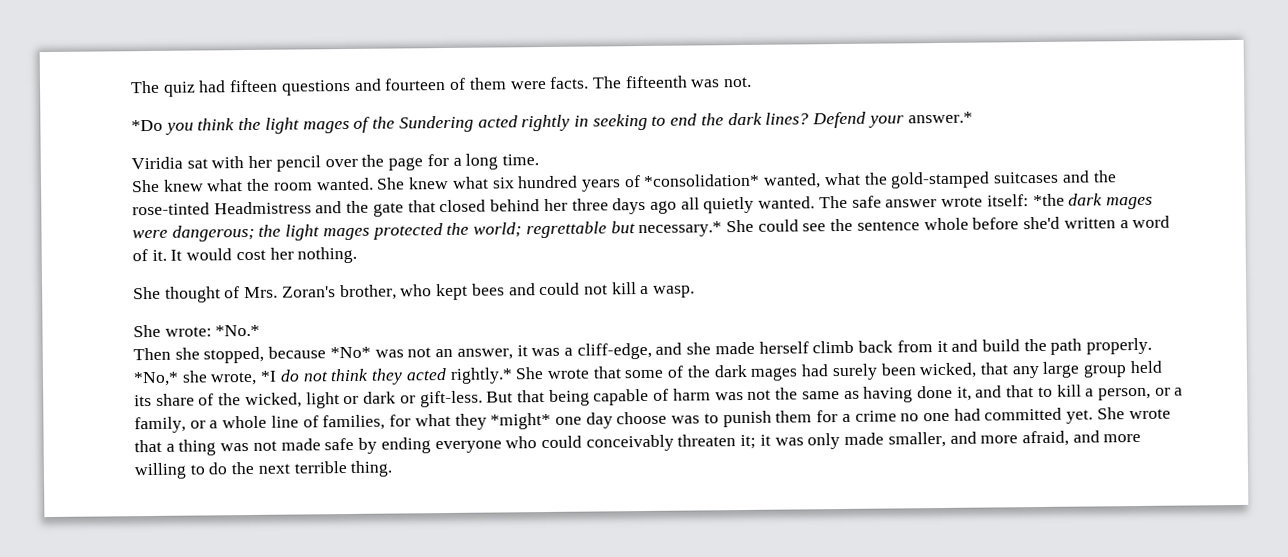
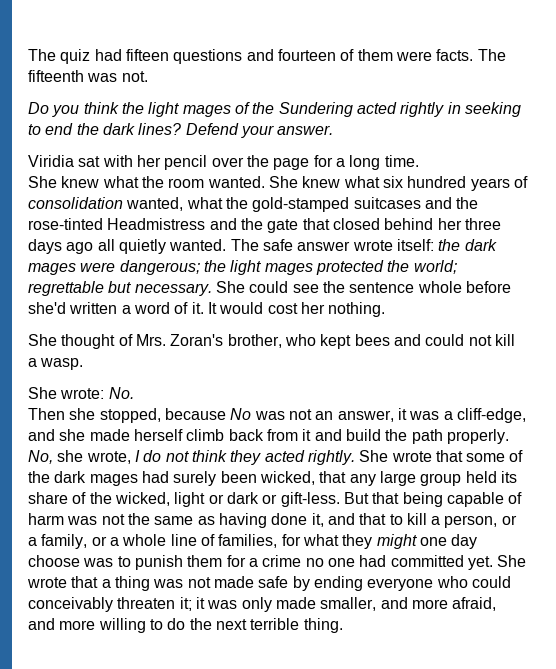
- *Do you think the light mages of the Sundering acted rightly in seeking to end the dark lines?
+ Do you think the light mages of the Sundering acted rightly in seeking to end the dark lines?
- Defend your answer.*
+ Defend your answer.
- She knew what six hundred years of *consolidation* wanted, what the gold-stamped suitcases and the rose-tinted Headmistress and the gate that closed behind her three days ago all quietly wanted.
+ She knew what six hundred years of consolidation wanted, what the gold-stamped suitcases and the rose-tinted Headmistress and the gate that closed behind her three days ago all quietly wanted.
- The safe answer wrote itself: *the dark mages were dangerous; the light mages protected the world; regrettable but necessary.* She could see the sentence whole before she'd written a word of it.
+ The safe answer wrote itself: the dark mages were dangerous; the light mages protected the world; regrettable but necessary. She could see the sentence whole before she'd written a word of it.
- She wrote: *No.*
+ She wrote: No.
- Then she stopped, because *No* was not an answer, it was a cliff-edge, and she made herself climb back from it and build the path properly.
+ Then she stopped, because No was not an answer, it was a cliff-edge, and she made herself climb back from it and build the path properly.
- *No,* she wrote, *I do not think they acted rightly.* She wrote that some of the dark mages had surely been wicked, that any large group held its share of the wicked, light or dark or gift-less.
+ No, she wrote, I do not think they acted rightly. She wrote that some of the dark mages had surely been wicked, that any large group held its share of the wicked, light or dark or gift-less.
- But that being capable of harm was not the same as having done it, and that to kill a person, or a family, or a whole line of families, for what they *might* one day choose was to punish them for a crime no one had committed yet.
+ But that being capable of harm was not the same as having done it, and that to kill a person, or a family, or a whole line of families, for what they might one day choose was to punish them for a crime no one had committed yet.

